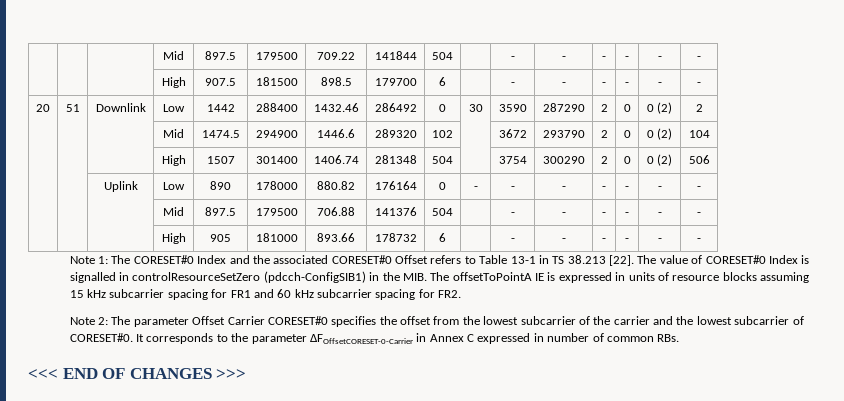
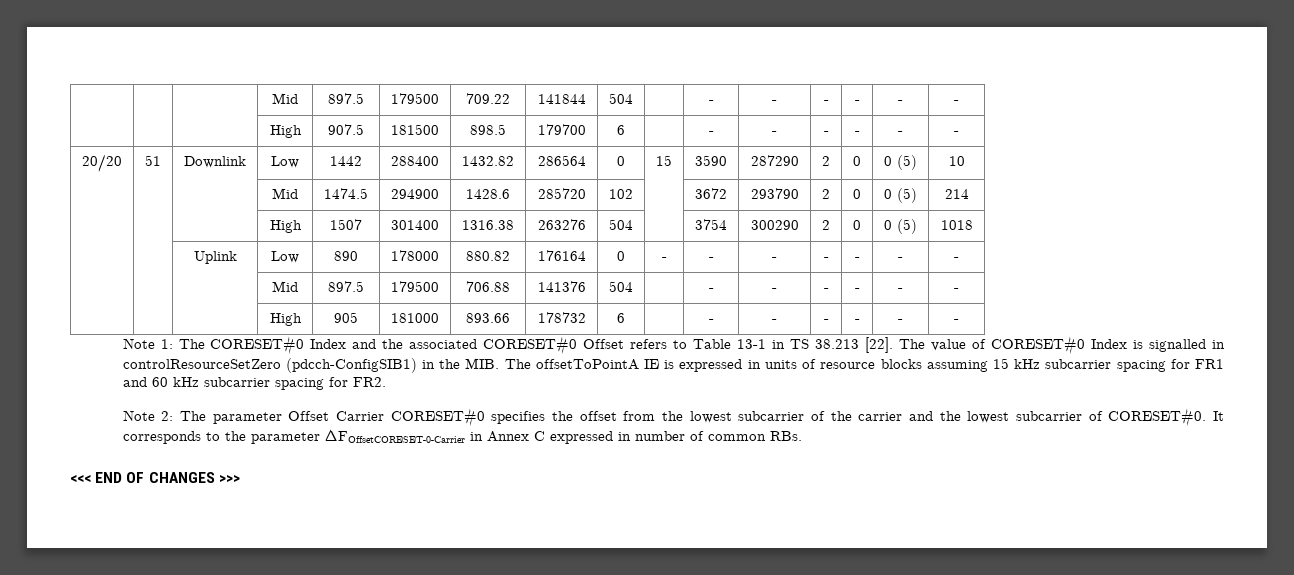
- 20 | 51 | Downlink | Low | 1442 | 288400 | 1432.46 | 286492 | 0 | 30 | 3590 | 287290 | 2 | 0 | 0 (2) | 2
+ 20/20 | 51 | Downlink | Low | 1442 | 288400 | 1432.82 | 286564 | 0 | 15 | 3590 | 287290 | 2 | 0 | 0 (5) | 10
- | | | Mid | 1474.5 | 294900 | 1446.6 | 289320 | 102 | | 3672 | 293790 | 2 | 0 | 0 (2) | 104
+ | | | Mid | 1474.5 | 294900 | 1428.6 | 285720 | 102 | | 3672 | 293790 | 2 | 0 | 0 (5) | 214
- | | | High | 1507 | 301400 | 1406.74 | 281348 | 504 | | 3754 | 300290 | 2 | 0 | 0 (2) | 506
+ | | | High | 1507 | 301400 | 1316.38 | 263276 | 504 | | 3754 | 300290 | 2 | 0 | 0 (5) | 1018

